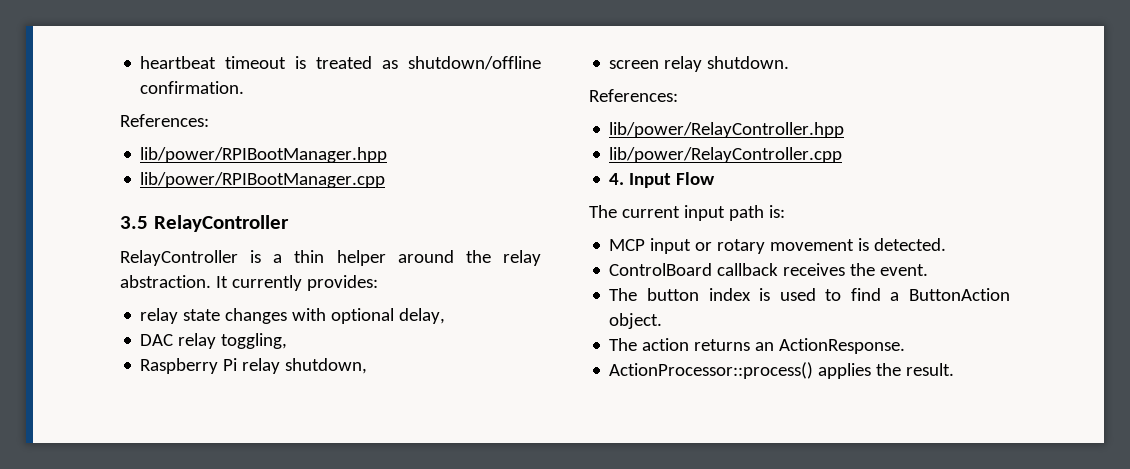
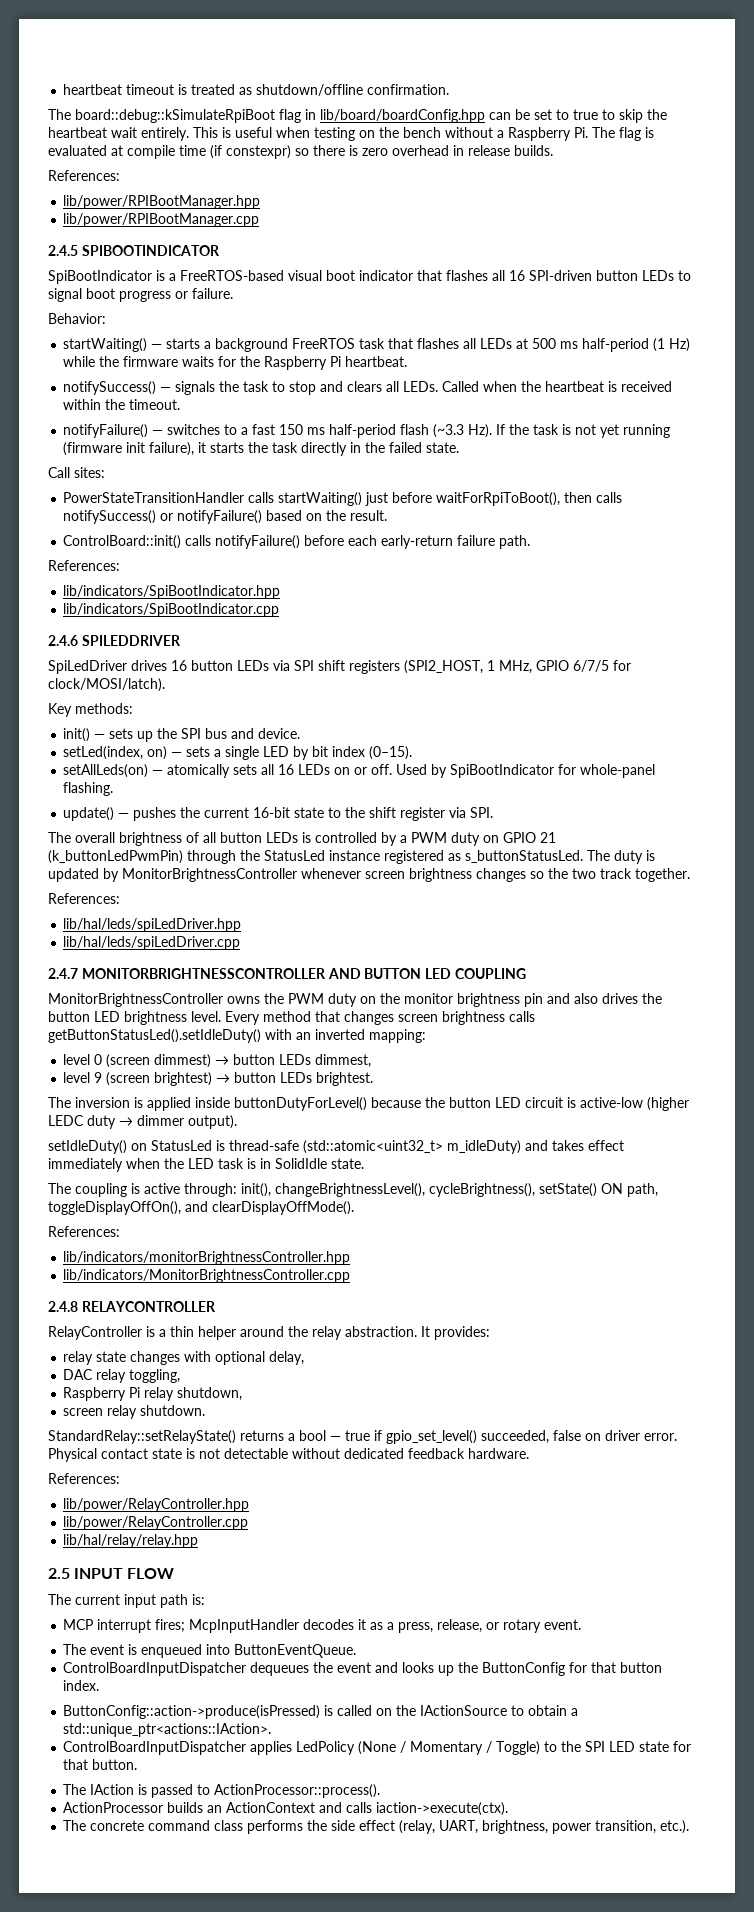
  heartbeat timeout is treated as shutdown/offline confirmation.
+ The board::debug::kSimulateRpiBoot flag in lib/board/boardConfig.hpp can be set to true to skip the heartbeat wait entirely. This is useful when testing on the bench without a Raspberry Pi. The flag is evaluated at compile time (if constexpr) so there is zero overhead in release builds.
  References:
  lib/power/RPIBootManager.hpp
  lib/power/RPIBootManager.cpp
- 3.5 RelayController
+ 2.4.5 SPIBOOTINDICATOR
+ SpiBootIndicator is a FreeRTOS-based visual boot indicator that flashes all 16 SPI-driven button LEDs to signal boot progress or failure.
+ Behavior:
+ startWaiting() — starts a background FreeRTOS task that flashes all LEDs at 500 ms half-period (1 Hz) while the firmware waits for the Raspberry Pi heartbeat.
+ notifySuccess() — signals the task to stop and clears all LEDs. Called when the heartbeat is received within the timeout.
+ notifyFailure() — switches to a fast 150 ms half-period flash (~3.3 Hz). If the task is not yet running (firmware init failure), it starts the task directly in the failed state.
+ Call sites:
+ PowerStateTransitionHandler calls startWaiting() just before waitForRpiToBoot(), then calls notifySuccess() or notifyFailure() based on the result.
+ ControlBoard::init() calls notifyFailure() before each early-return failure path.
+ References:
+ lib/indicators/SpiBootIndicator.hpp
+ lib/indicators/SpiBootIndicator.cpp
+ 2.4.6 SPILEDDRIVER
+ SpiLedDriver drives 16 button LEDs via SPI shift registers (SPI2_HOST, 1 MHz, GPIO 6/7/5 for clock/MOSI/latch).
+ Key methods:
+ init() — sets up the SPI bus and device.
+ setLed(index, on) — sets a single LED by bit index (0–15).
+ setAllLeds(on) — atomically sets all 16 LEDs on or off. Used by SpiBootIndicator for whole-panel flashing.
+ update() — pushes the current 16-bit state to the shift register via SPI.
+ The overall brightness of all button LEDs is controlled by a PWM duty on GPIO 21 (k_buttonLedPwmPin) through the StatusLed instance registered as s_buttonStatusLed. The duty is updated by MonitorBrightnessController whenever screen brightness changes so the two track together.
+ References:
+ lib/hal/leds/spiLedDriver.hpp
+ lib/hal/leds/spiLedDriver.cpp
+ 2.4.7 MONITORBRIGHTNESSCONTROLLER AND BUTTON LED COUPLING
+ MonitorBrightnessController owns the PWM duty on the monitor brightness pin and also drives the button LED brightness level. Every method that changes screen brightness calls getButtonStatusLed().setIdleDuty() with an inverted mapping:
+ level 0 (screen dimmest) → button LEDs dimmest,
+ level 9 (screen brightest) → button LEDs brightest.
+ The inversion is applied inside buttonDutyForLevel() because the button LED circuit is active-low (higher LEDC duty → dimmer output).
+ setIdleDuty() on StatusLed is thread-safe (std::atomic<uint32_t> m_idleDuty) and takes effect immediately when the LED task is in SolidIdle state.
+ The coupling is active through: init(), changeBrightnessLevel(), cycleBrightness(), setState() ON path, toggleDisplayOffOn(), and clearDisplayOffMode().
+ References:
+ lib/indicators/monitorBrightnessController.hpp
+ lib/indicators/MonitorBrightnessController.cpp
+ 2.4.8 RELAYCONTROLLER
- It currently provides:
+ It provides:
+ StandardRelay::setRelayState() returns a bool — true if gpio_set_level() succeeded, false on driver error. Physical contact state is not detectable without dedicated feedback hardware.
- 4. Input Flow
+ lib/hal/relay/relay.hpp
+ 2.5 INPUT FLOW
- MCP input or rotary movement is detected.
- ControlBoard callback receives the event.
- The button index is used to find a ButtonAction object.
- The action returns an ActionResponse.
- ActionProcessor::process() applies the result.
+ MCP interrupt fires; McpInputHandler decodes it as a press, release, or rotary event.
+ The event is enqueued into ButtonEventQueue.
+ ControlBoardInputDispatcher dequeues the event and looks up the ButtonConfig for that button index.
+ ButtonConfig::action->produce(isPressed) is called on the IActionSource to obtain a std::unique_ptr<actions::IAction>.
+ ControlBoardInputDispatcher applies LedPolicy (None / Momentary / Toggle) to the SPI LED state for that button.
+ The IAction is passed to ActionProcessor::process().
+ ActionProcessor builds an ActionContext and calls iaction->execute(ctx).
+ The concrete command class performs the side effect (relay, UART, brightness, power transition, etc.).

